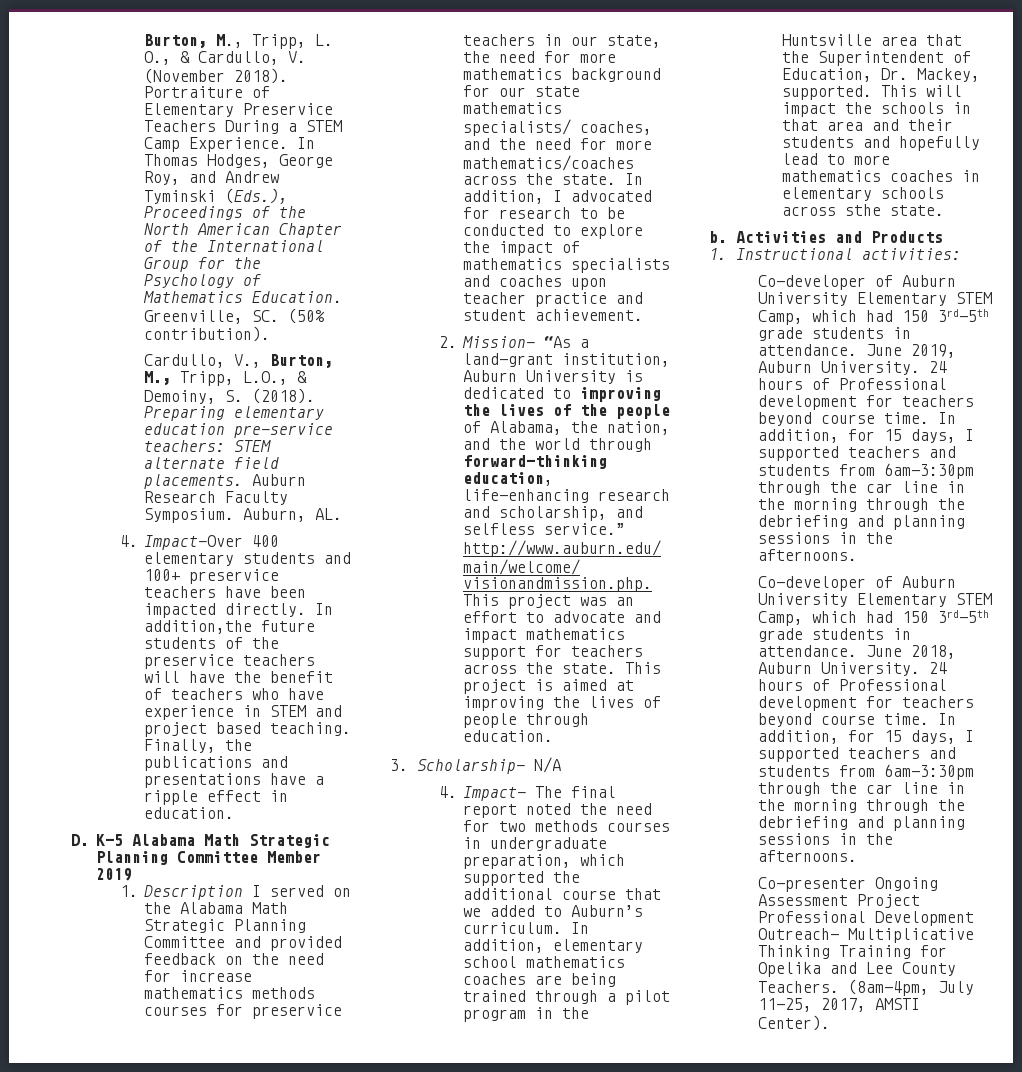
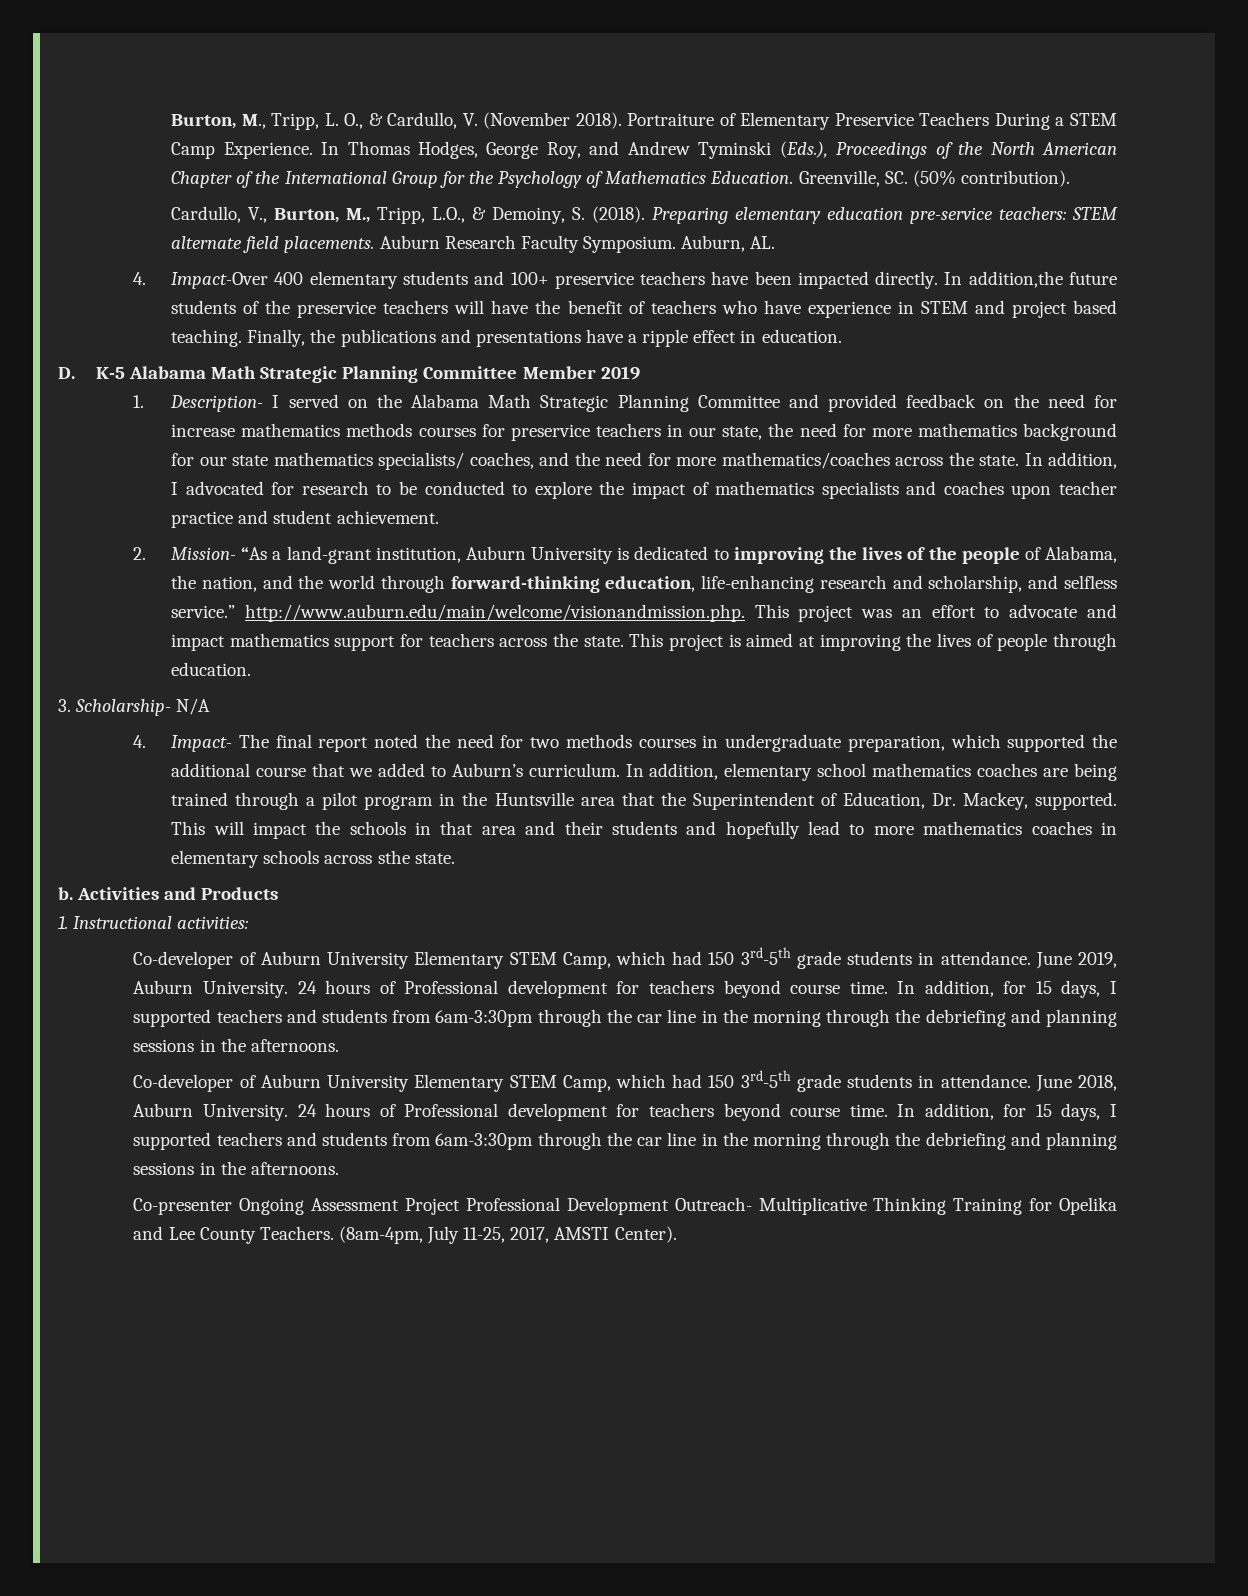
- 1. Description I served on the Alabama Math Strategic Planning Committee and provided feedback on the need for increase mathematics methods courses for preservice teachers in our state, the need for more mathematics background for our state mathematics specialists/ coaches, and the need for more mathematics/coaches across the state.
+ 1. Description- I served on the Alabama Math Strategic Planning Committee and provided feedback on the need for increase mathematics methods courses for preservice teachers in our state, the need for more mathematics background for our state mathematics specialists/ coaches, and the need for more mathematics/coaches across the state.

